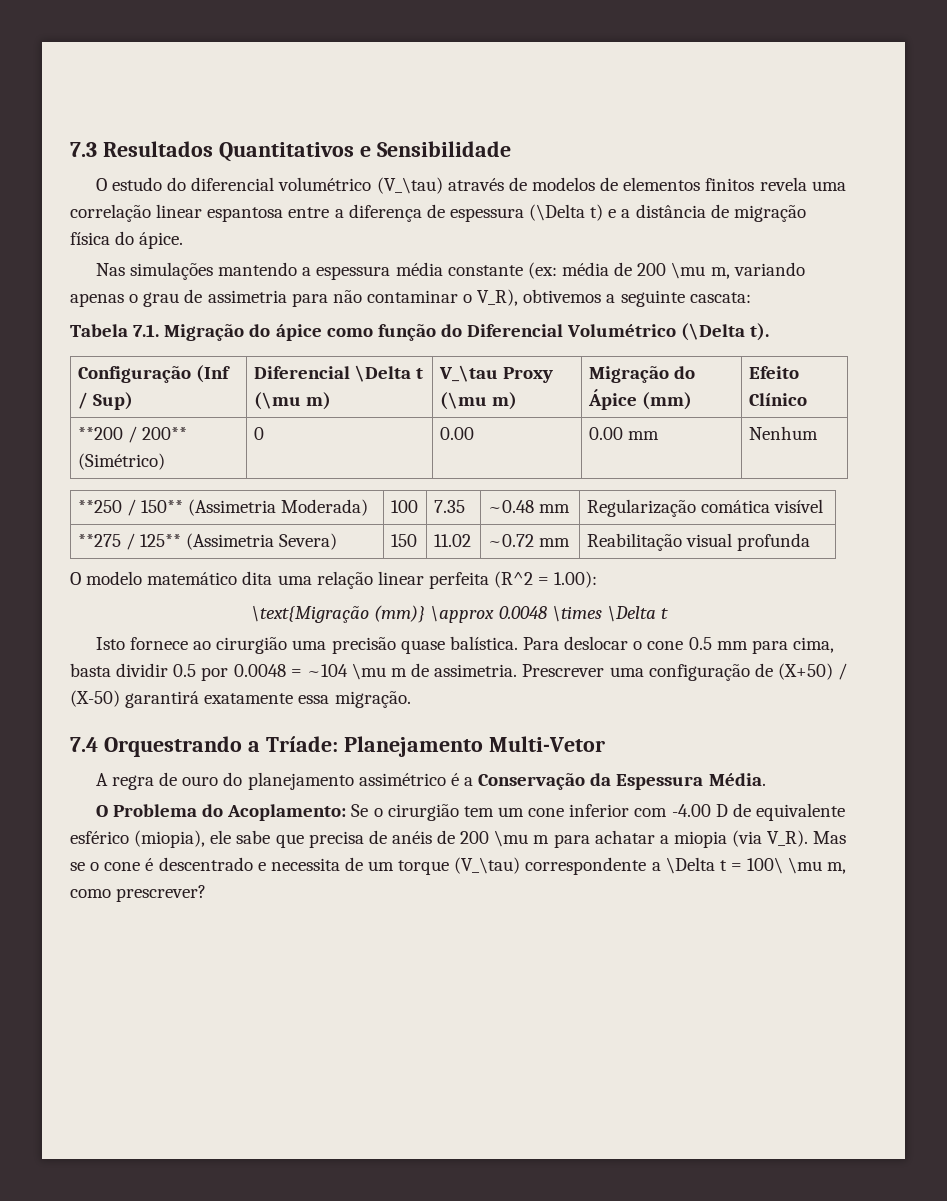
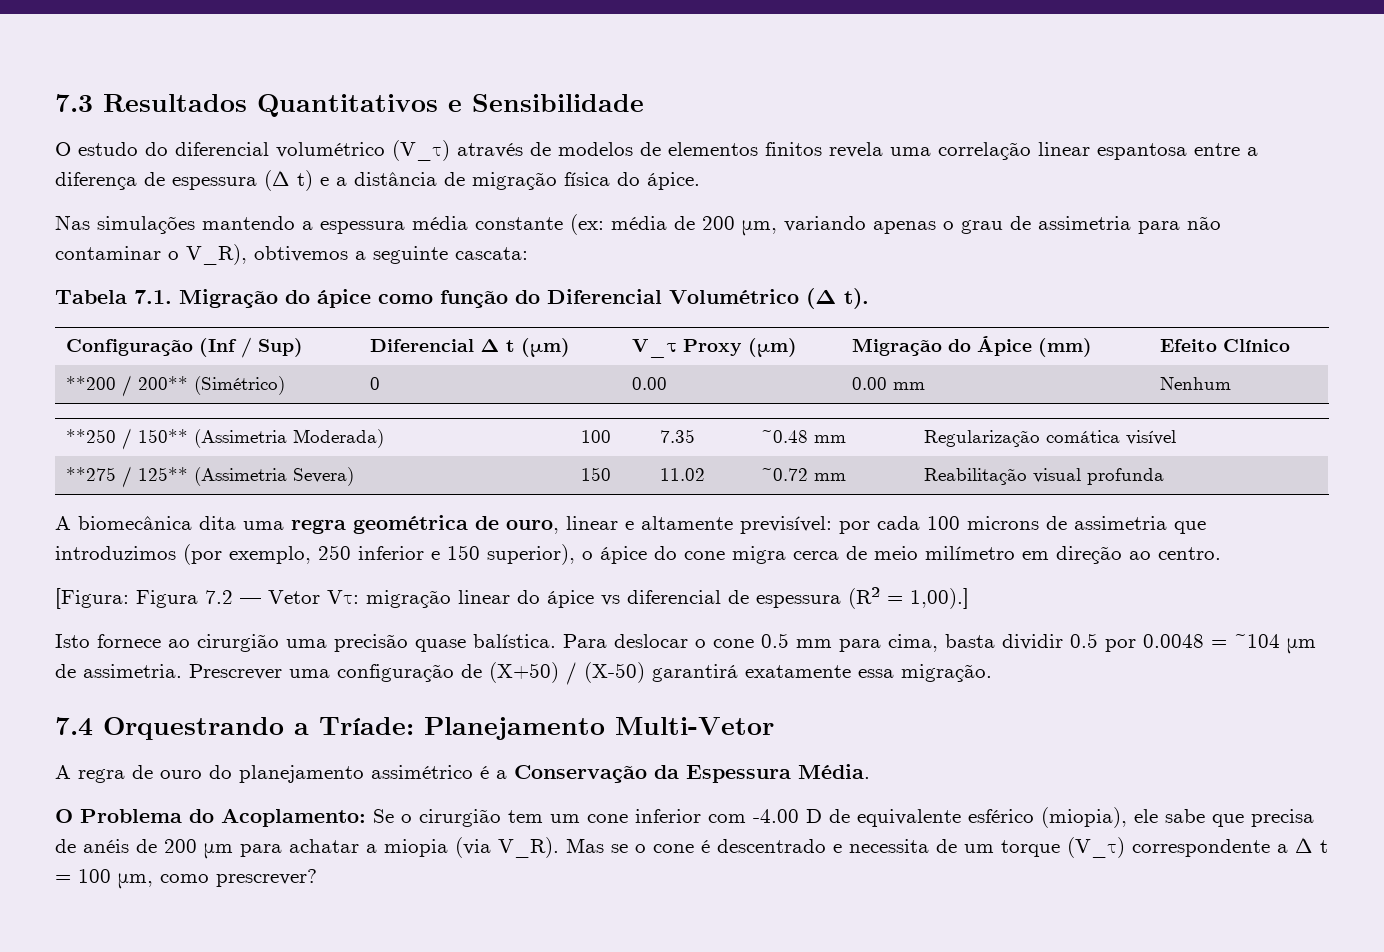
- O estudo do diferencial volumétrico (V_\tau) através de modelos de elementos finitos revela uma correlação linear espantosa entre a diferença de espessura (\Delta t) e a distância de migração física do ápice.
+ O estudo do diferencial volumétrico (V_τ) através de modelos de elementos finitos revela uma correlação linear espantosa entre a diferença de espessura (Δ t) e a distância de migração física do ápice.
- Nas simulações mantendo a espessura média constante (ex: média de 200 \mu m, variando apenas o grau de assimetria para não contaminar o V_R), obtivemos a seguinte cascata:
+ Nas simulações mantendo a espessura média constante (ex: média de 200 μm, variando apenas o grau de assimetria para não contaminar o V_R), obtivemos a seguinte cascata:
- Tabela 7.1. Migração do ápice como função do Diferencial Volumétrico (\Delta t).
+ Tabela 7.1. Migração do ápice como função do Diferencial Volumétrico (Δ t).
- Configuração (Inf / Sup) | Diferencial \Delta t (\mu m) | V_\tau Proxy (\mu m) | Migração do Ápice (mm) | Efeito Clínico
+ Configuração (Inf / Sup) | Diferencial Δ t (μm) | V_τ Proxy (μm) | Migração do Ápice (mm) | Efeito Clínico
- O modelo matemático dita uma relação linear perfeita (R^2 = 1.00):
- \text{Migração (mm)} \approx 0.0048 \times \Delta t
+ A biomecânica dita uma regra geométrica de ouro, linear e altamente previsível: por cada 100 microns de assimetria que introduzimos (por exemplo, 250 inferior e 150 superior), o ápice do cone migra cerca de meio milímetro em direção ao centro.
+ [Figura: Figura 7.2 — Vetor Vτ: migração linear do ápice vs diferencial de espessura (R² = 1,00).]
- Para deslocar o cone 0.5 mm para cima, basta dividir 0.5 por 0.0048 = ~104 \mu m de assimetria.
+ Para deslocar o cone 0.5 mm para cima, basta dividir 0.5 por 0.0048 = ~104 μm de assimetria.
- O Problema do Acoplamento: Se o cirurgião tem um cone inferior com -4.00 D de equivalente esférico (miopia), ele sabe que precisa de anéis de 200 \mu m para achatar a miopia (via V_R).
+ O Problema do Acoplamento: Se o cirurgião tem um cone inferior com -4.00 D de equivalente esférico (miopia), ele sabe que precisa de anéis de 200 μm para achatar a miopia (via V_R).
- Mas se o cone é descentrado e necessita de um torque (V_\tau) correspondente a \Delta t = 100\ \mu m, como prescrever?
+ Mas se o cone é descentrado e necessita de um torque (V_τ) correspondente a Δ t = 100 μm, como prescrever?

